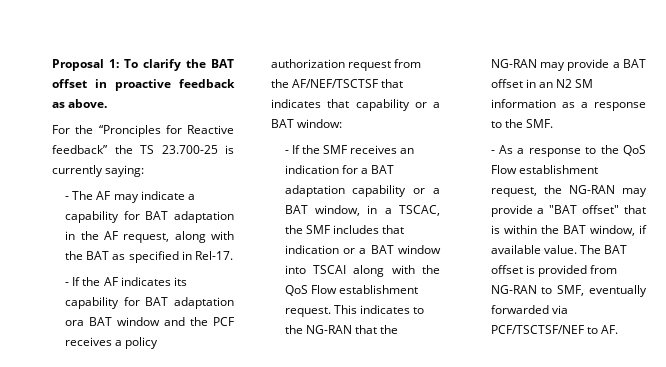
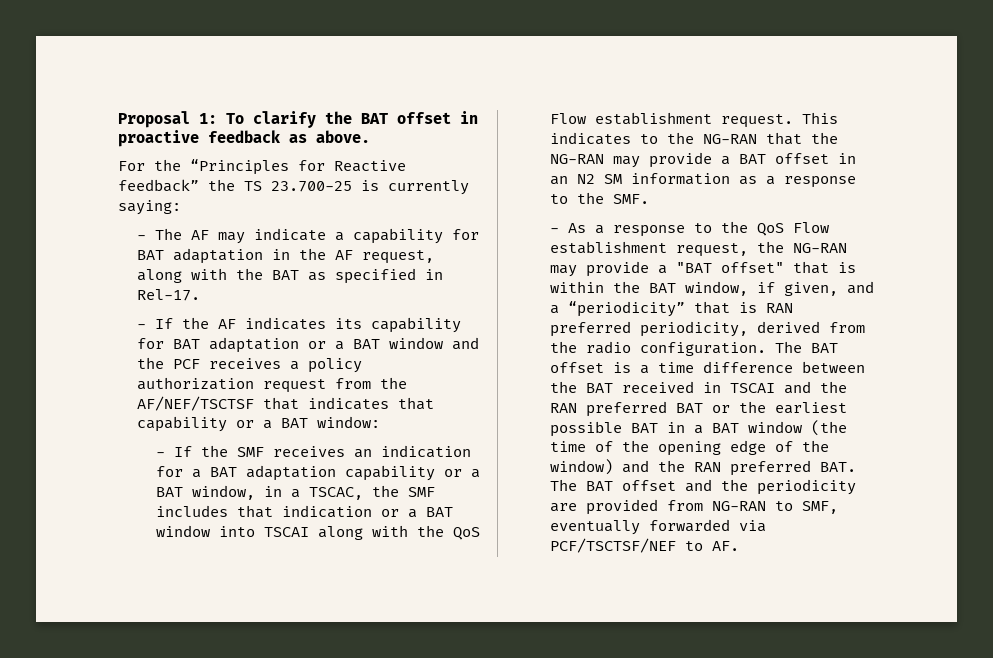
- For the “Pronciples for Reactive feedback” the TS 23.700-25 is currently saying:
+ For the “Principles for Reactive feedback” the TS 23.700-25 is currently saying:
- - If the AF indicates its capability for BAT adaptation ora BAT window and the PCF receives a policy authorization request from the AF/NEF/TSCTSF that indicates that capability or a BAT window:
+ - If the AF indicates its capability for BAT adaptation or a BAT window and the PCF receives a policy authorization request from the AF/NEF/TSCTSF that indicates that capability or a BAT window:
- - As a response to the QoS Flow establishment request, the NG-RAN may provide a "BAT offset" that is within the BAT window, if available value. The BAT offset is provided from NG-RAN to SMF, eventually forwarded via PCF/TSCTSF/NEF to AF.
+ - As a response to the QoS Flow establishment request, the NG-RAN may provide a "BAT offset" that is within the BAT window, if given, and a “periodicity” that is RAN preferred periodicity, derived from the radio configuration. The BAT offset is a time difference between the BAT received in TSCAI and the RAN preferred BAT or the earliest possible BAT in a BAT window (the time of the opening edge of the window) and the RAN preferred BAT. The BAT offset and the periodicity are provided from NG-RAN to SMF, eventually forwarded via PCF/TSCTSF/NEF to AF.

